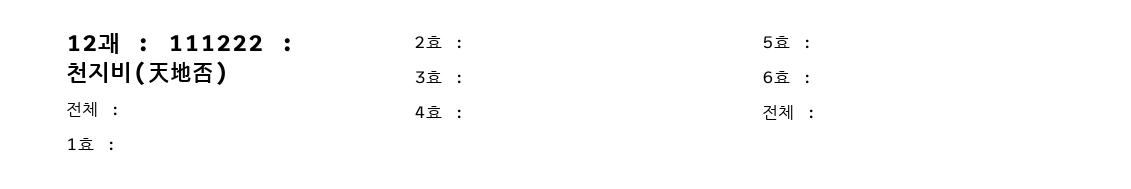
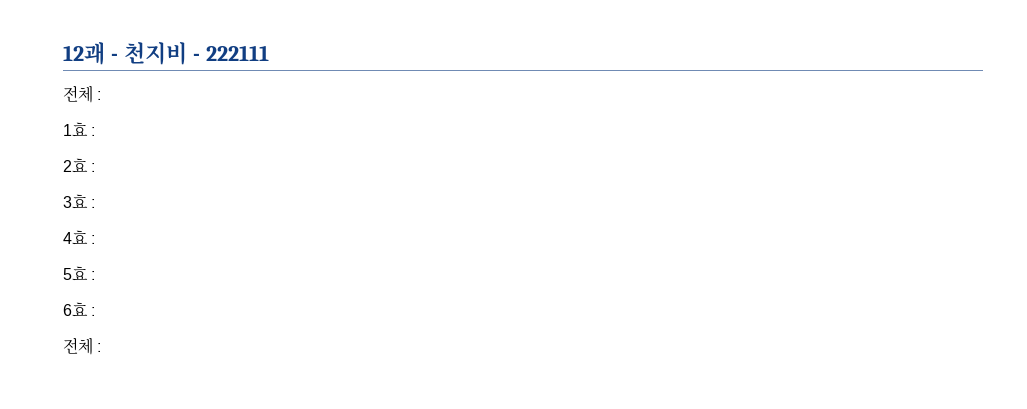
- 12괘 : 111222 : 천지비(天地否)
+ 12괘 - 천지비 - 222111

